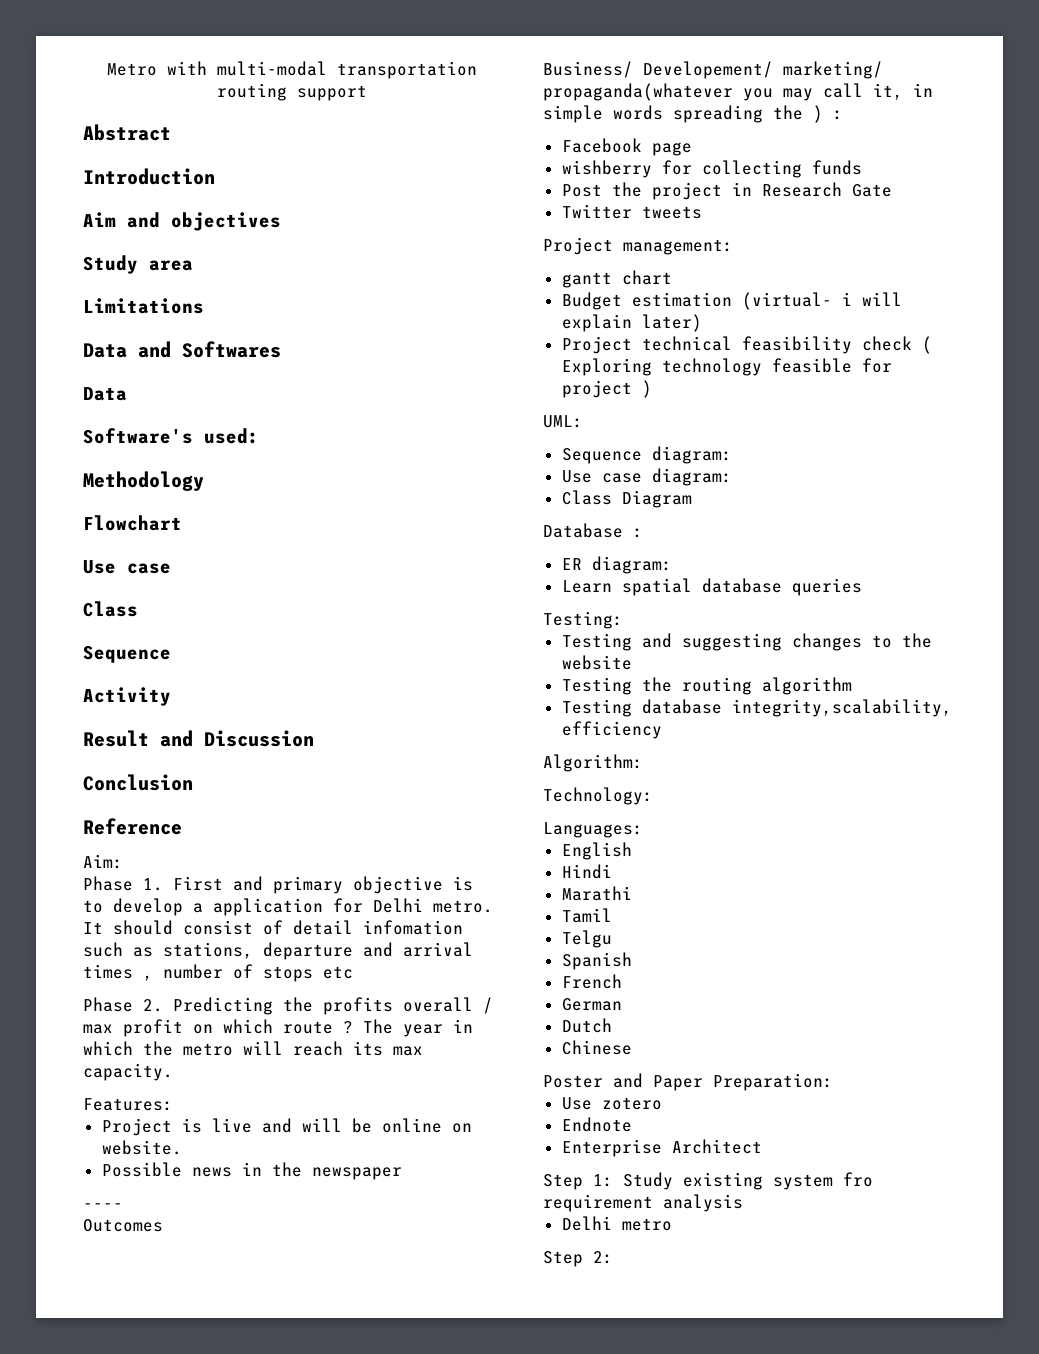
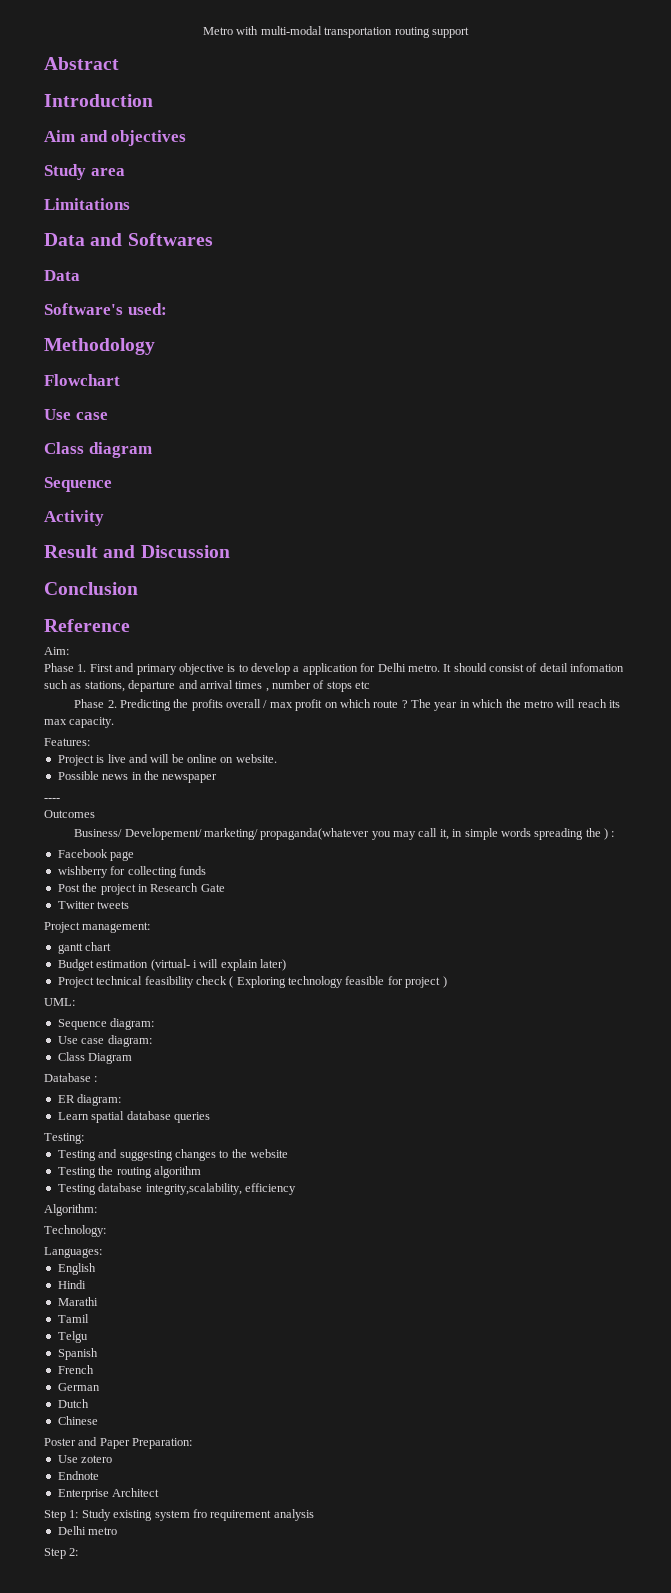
  Flowchart
  Use case
- Class
+ Class diagram

